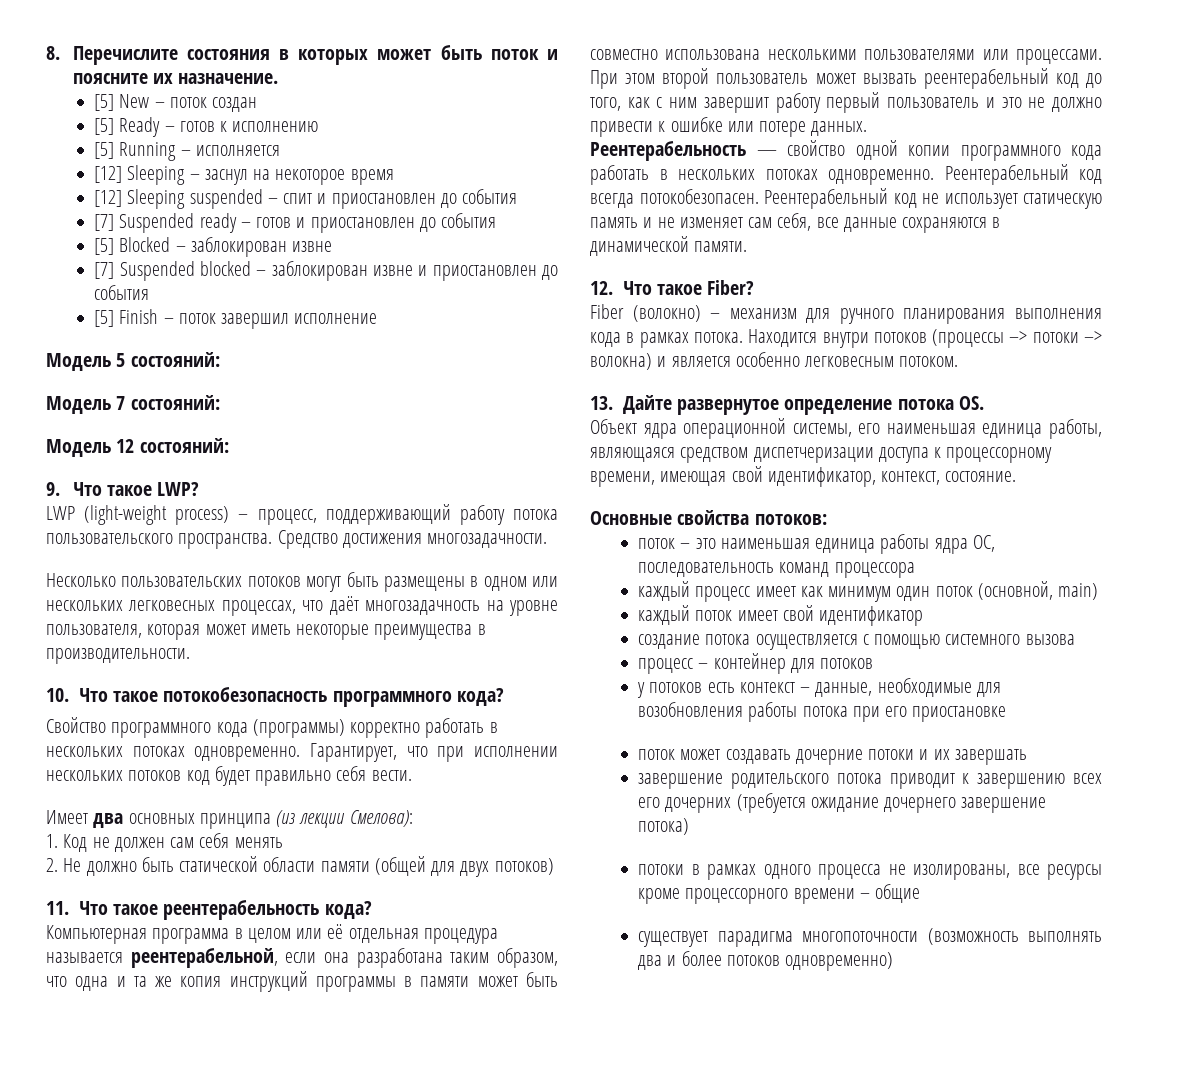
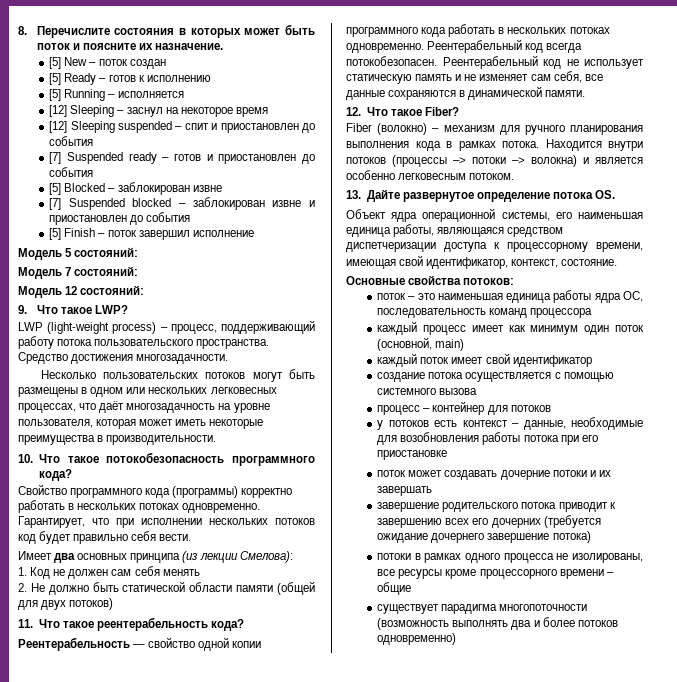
- Компьютерная программа в целом или её отдельная процедура называется реентерабельной, если она разработана таким образом, что одна и та же копия инструкций программы в памяти может быть совместно использована несколькими пользователями или процессами. При этом второй пользователь может вызвать реентерабельный код до того, как с ним завершит работу первый пользователь и это не должно привести к ошибке или потере данных.

